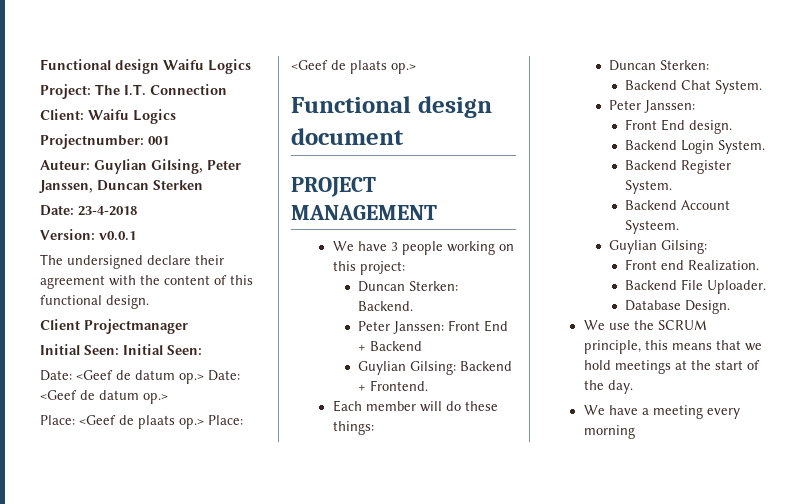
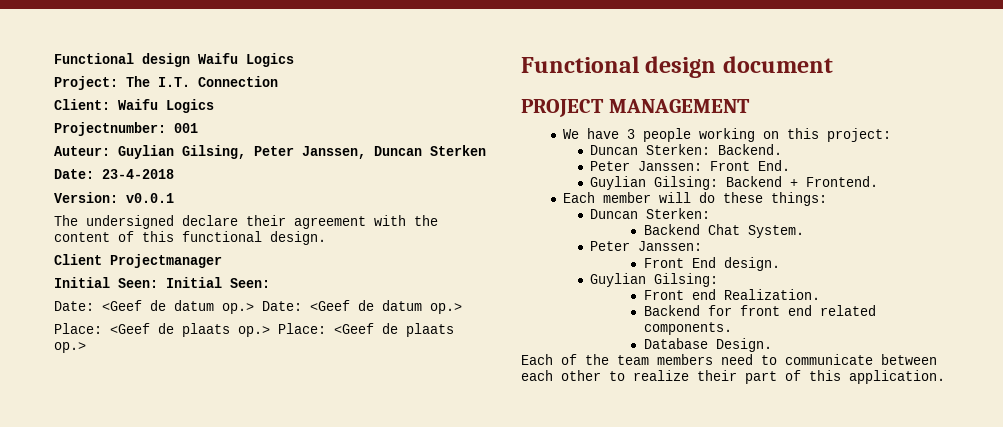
- Peter Janssen: Front End + Backend
+ Peter Janssen: Front End.
- Backend Login System.
- Backend Register System.
- Backend Account Systeem.
- Backend File Uploader.
+ Backend for front end related components.
  Database Design.
- We use the SCRUM principle, this means that we hold meetings at the start of the day.
- We have a meeting every morning
+ Each of the team members need to communicate between each other to realize their part of this application.

